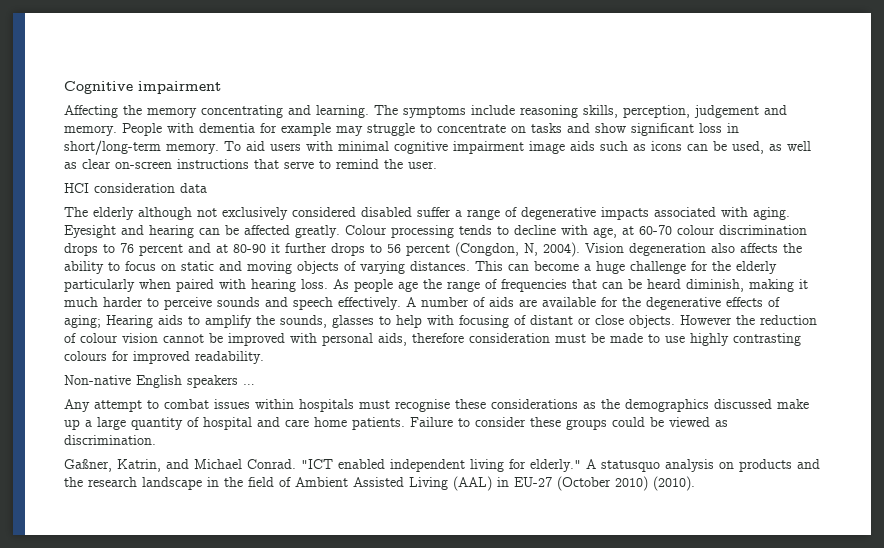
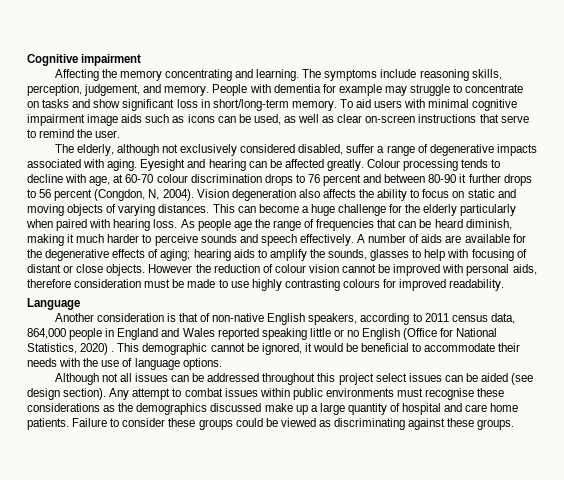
- The symptoms include reasoning skills, perception, judgement and memory.
+ The symptoms include reasoning skills, perception, judgement, and memory.
- HCI consideration data
- The elderly although not exclusively considered disabled suffer a range of degenerative impacts associated with aging.
+ The elderly, although not exclusively considered disabled, suffer a range of degenerative impacts associated with aging.
- Colour processing tends to decline with age, at 60-70 colour discrimination drops to 76 percent and at 80-90 it further drops to 56 percent (Congdon, N, 2004).
+ Colour processing tends to decline with age, at 60-70 colour discrimination drops to 76 percent and between 80-90 it further drops to 56 percent (Congdon, N, 2004).
- A number of aids are available for the degenerative effects of aging; Hearing aids to amplify the sounds, glasses to help with focusing of distant or close objects.
+ A number of aids are available for the degenerative effects of aging; hearing aids to amplify the sounds, glasses to help with focusing of distant or close objects.
- Non-native English speakers …
- Any attempt to combat issues within hospitals must recognise these considerations as the demographics discussed make up a large quantity of hospital and care home patients.
+ Language
+ Another consideration is that of non-native English speakers, according to 2011 census data, 864,000 people in England and Wales reported speaking little or no English (Office for National Statistics, 2020) . This demographic cannot be ignored, it would be beneficial to accommodate their needs with the use of language options.
+ Although not all issues can be addressed throughout this project select issues can be aided (see design section). Any attempt to combat issues within public environments must recognise these considerations as the demographics discussed make up a large quantity of hospital and care home patients.
- Failure to consider these groups could be viewed as discrimination.
- Gaßner, Katrin, and Michael Conrad. "ICT enabled independent living for elderly." A statusquo analysis on products and the research landscape in the field of Ambient Assisted Living (AAL) in EU-27 (October 2010) (2010).
+ Failure to consider these groups could be viewed as discriminating against these groups.

